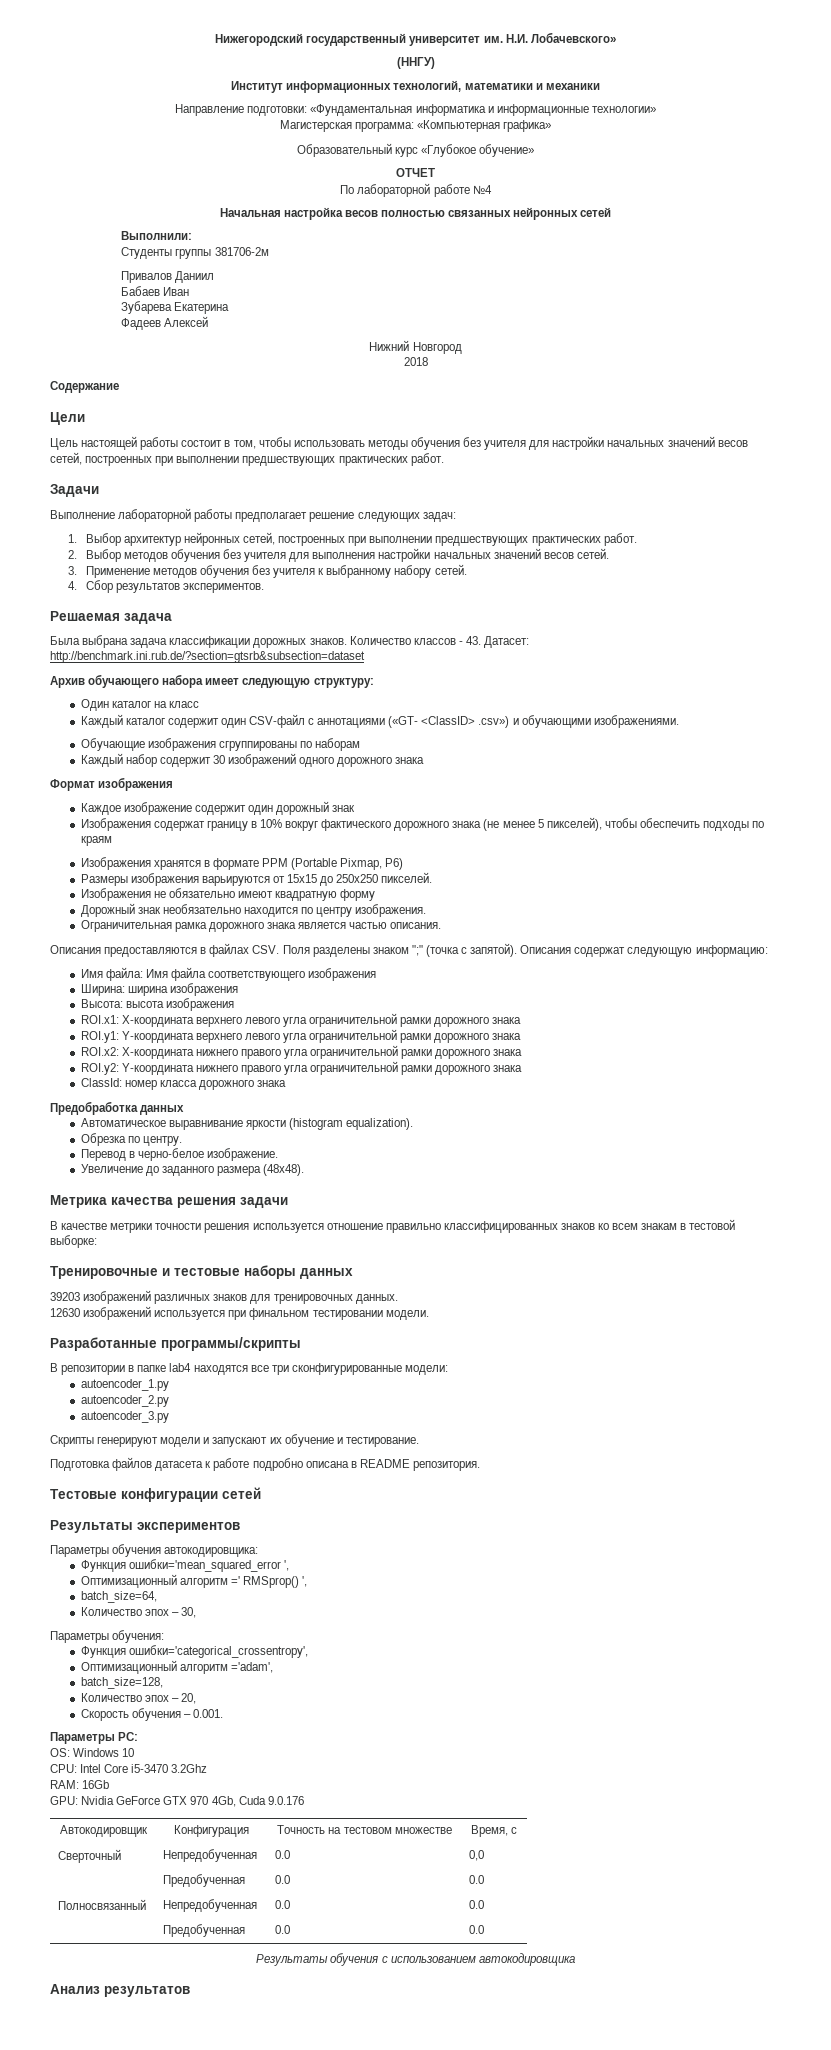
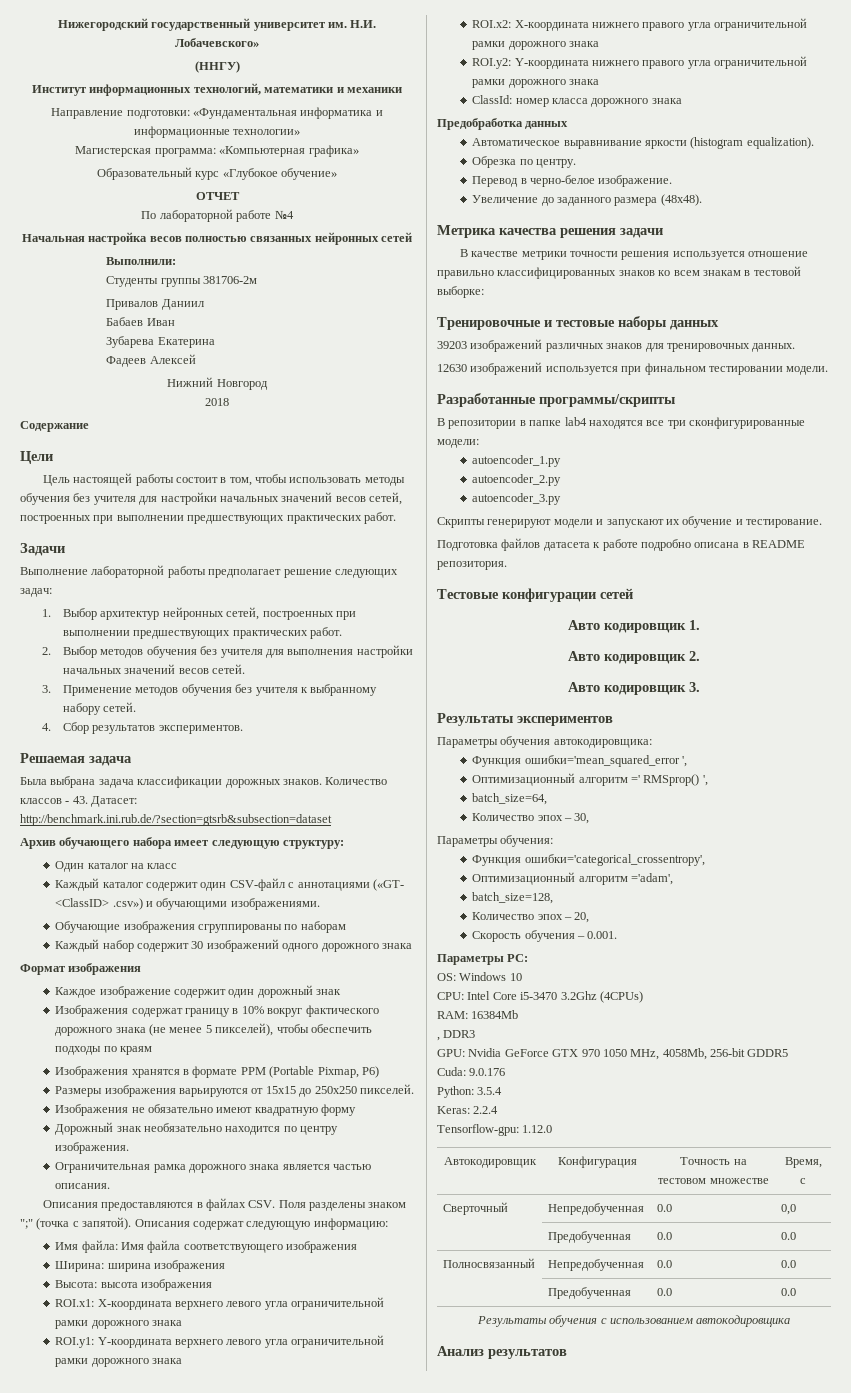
+ Авто кодировщик 1.
+ Авто кодировщик 2.
+ Авто кодировщик 3.
- CPU: Intel Core i5-3470 3.2Ghz
+ CPU: Intel Core i5-3470 3.2Ghz (4CPUs)
- RAM: 16Gb
+ RAM: 16384Mb
+ , DDR3
- GPU: Nvidia GeForce GTX 970 4Gb, Cuda 9.0.176
+ GPU: Nvidia GeForce GTX 970 1050 MHz, 4058Mb, 256-bit GDDR5
+ Cuda: 9.0.176
+ Python: 3.5.4
+ Keras: 2.2.4
+ Tensorflow-gpu: 1.12.0

